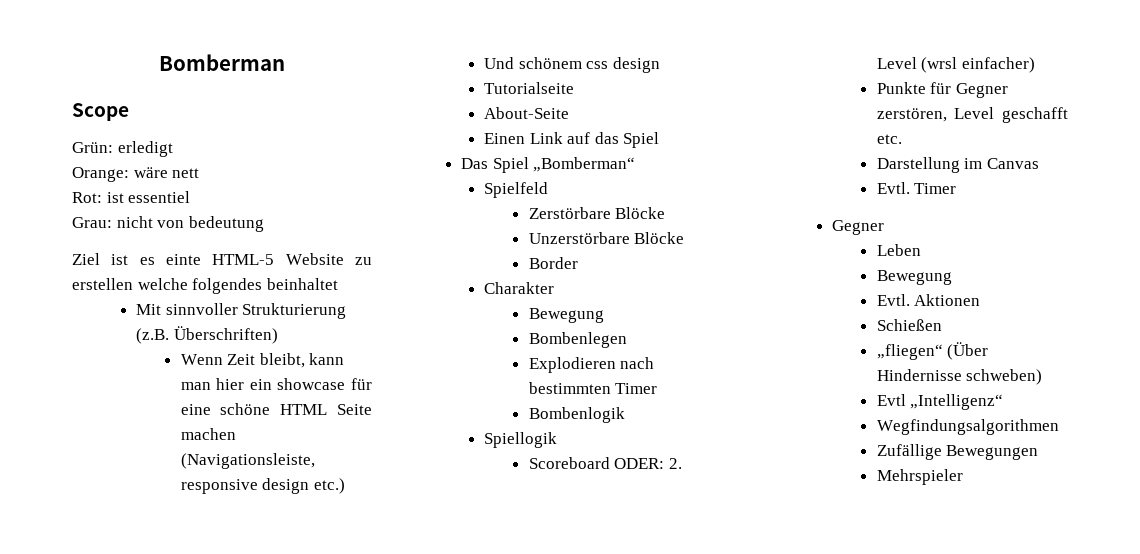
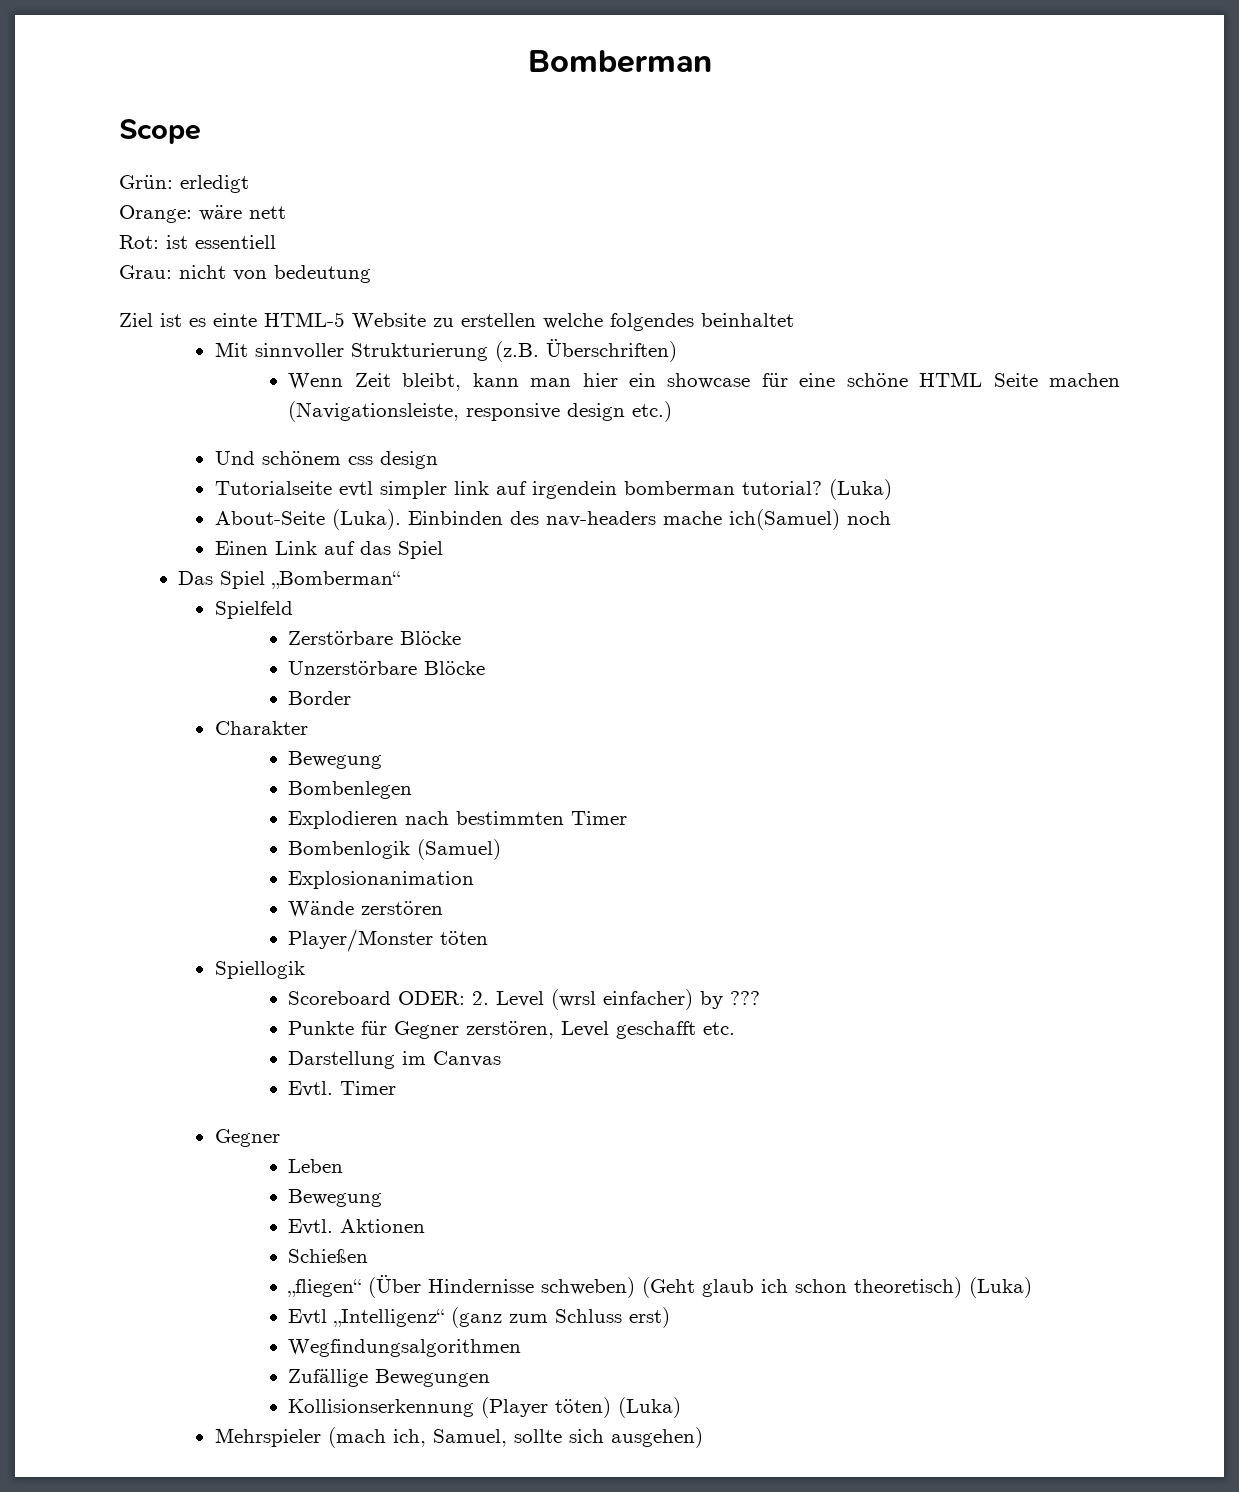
- Rot: ist essentiel
+ Rot: ist essentiell
- Tutorialseite
- About-Seite
+ Tutorialseite evtl simpler link auf irgendein bomberman tutorial? (Luka)
+ About-Seite (Luka). Einbinden des nav-headers mache ich(Samuel) noch
- Bombenlogik
+ Bombenlogik (Samuel)
+ Explosionanimation
+ Wände zerstören
+ Player/Monster töten
- Scoreboard ODER: 2. Level (wrsl einfacher)
+ Scoreboard ODER: 2. Level (wrsl einfacher) by ???
- „fliegen“ (Über Hindernisse schweben)
- Evtl „Intelligenz“
+ „fliegen“ (Über Hindernisse schweben) (Geht glaub ich schon theoretisch) (Luka)
+ Evtl „Intelligenz“ (ganz zum Schluss erst)
  Wegfindungsalgorithmen
  Zufällige Bewegungen
- Mehrspieler
+ Kollisionserkennung (Player töten) (Luka)
+ Mehrspieler (mach ich, Samuel, sollte sich ausgehen)

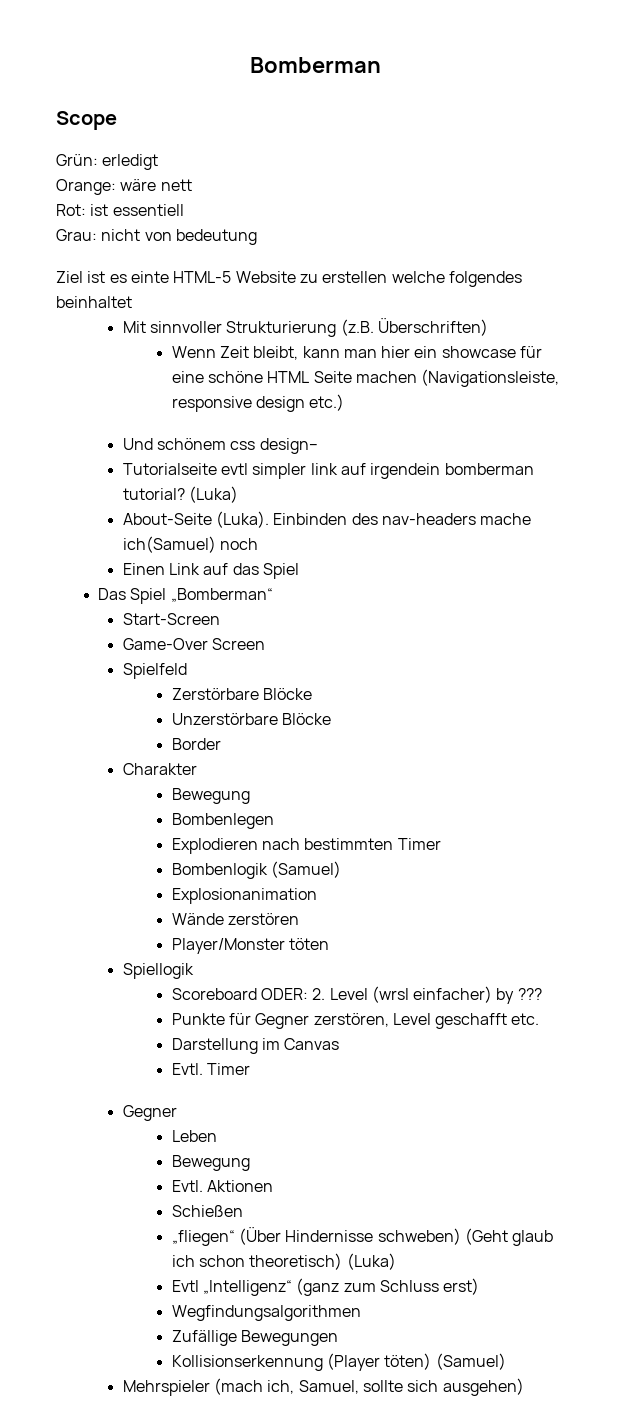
- Und schönem css design
+ Und schönem css design–
+ Start-Screen
+ Game-Over Screen
- Kollisionserkennung (Player töten) (Luka)
+ Kollisionserkennung (Player töten) (Samuel)

